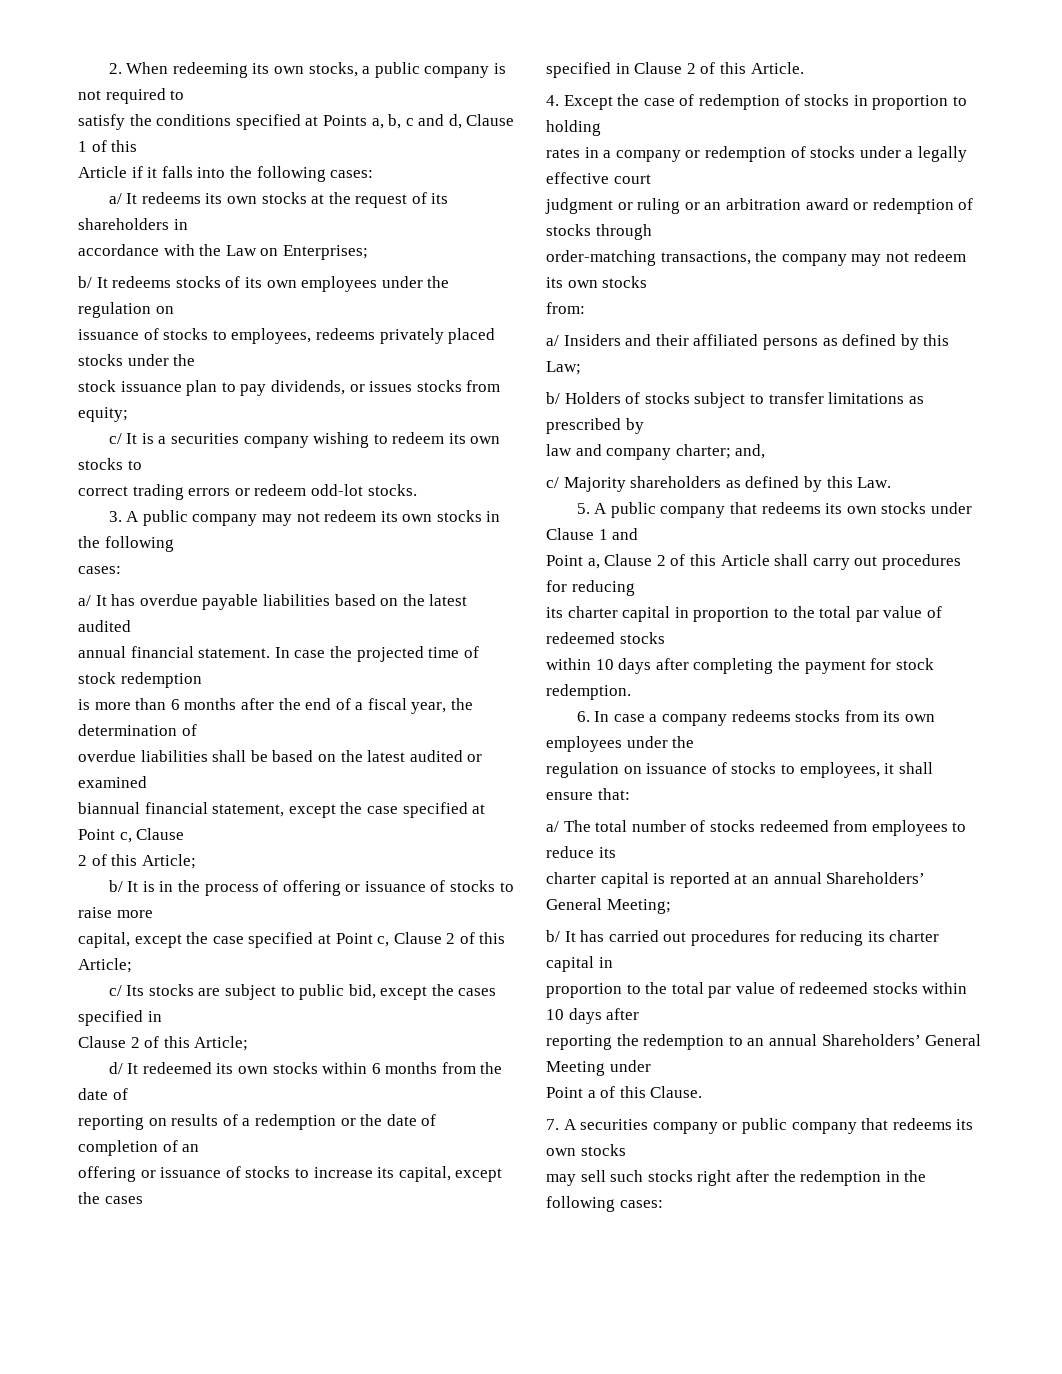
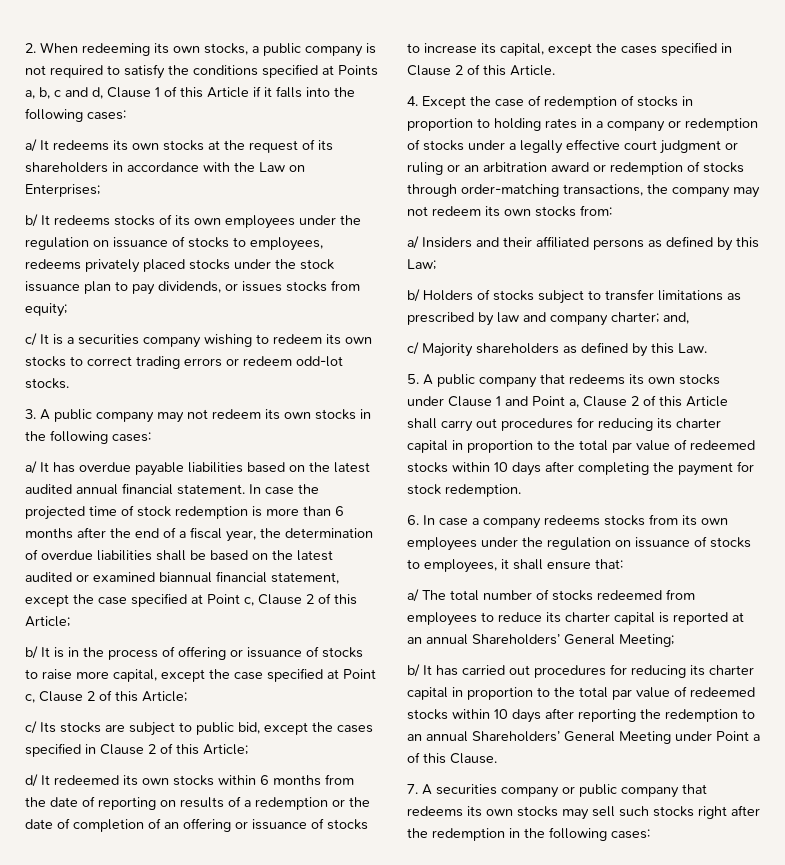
- 2. When redeeming its own stocks, a public company is not required to
- satisfy the conditions specified at Points a, b, c and d, Clause 1 of this
- Article if it falls into the following cases:
+ 2. When redeeming its own stocks, a public company is not required to satisfy the conditions specified at Points a, b, c and d, Clause 1 of this Article if it falls into the following cases:
- a/ It redeems its own stocks at the request of its shareholders in
- accordance with the Law on Enterprises;
+ a/ It redeems its own stocks at the request of its shareholders in accordance with the Law on Enterprises;
- b/ It redeems stocks of its own employees under the regulation on
- issuance of stocks to employees, redeems privately placed stocks under the
- stock issuance plan to pay dividends, or issues stocks from equity;
+ b/ It redeems stocks of its own employees under the regulation on issuance of stocks to employees, redeems privately placed stocks under the stock issuance plan to pay dividends, or issues stocks from equity;
- c/ It is a securities company wishing to redeem its own stocks to
- correct trading errors or redeem odd-lot stocks.
+ c/ It is a securities company wishing to redeem its own stocks to correct trading errors or redeem odd-lot stocks.
- 3. A public company may not redeem its own stocks in the following
- cases:
+ 3. A public company may not redeem its own stocks in the following cases:
- a/ It has overdue payable liabilities based on the latest audited
- annual financial statement.
+ a/ It has overdue payable liabilities based on the latest audited annual financial statement.
- In case the projected time of stock redemption
- is more than 6 months after the end of a fiscal year, the determination of
- overdue liabilities shall be based on the latest audited or examined
- biannual financial statement, except the case specified at Point c, Clause
- 2 of this Article;
+ In case the projected time of stock redemption is more than 6 months after the end of a fiscal year, the determination of overdue liabilities shall be based on the latest audited or examined biannual financial statement, except the case specified at Point c, Clause 2 of this Article;
- b/ It is in the process of offering or issuance of stocks to raise more
- capital, except the case specified at Point c, Clause 2 of this Article;
+ b/ It is in the process of offering or issuance of stocks to raise more capital, except the case specified at Point c, Clause 2 of this Article;
- c/ Its stocks are subject to public bid, except the cases specified in
- Clause 2 of this Article;
+ c/ Its stocks are subject to public bid, except the cases specified in Clause 2 of this Article;
- d/ It redeemed its own stocks within 6 months from the date of
- reporting on results of a redemption or the date of completion of an
- offering or issuance of stocks to increase its capital, except the cases
- specified in Clause 2 of this Article.
+ d/ It redeemed its own stocks within 6 months from the date of reporting on results of a redemption or the date of completion of an offering or issuance of stocks to increase its capital, except the cases specified in Clause 2 of this Article.
- 4. Except the case of redemption of stocks in proportion to holding
- rates in a company or redemption of stocks under a legally effective court
- judgment or ruling or an arbitration award or redemption of stocks through
- order-matching transactions, the company may not redeem its own stocks
- from:
+ 4. Except the case of redemption of stocks in proportion to holding rates in a company or redemption of stocks under a legally effective court judgment or ruling or an arbitration award or redemption of stocks through order-matching transactions, the company may not redeem its own stocks from:
- b/ Holders of stocks subject to transfer limitations as prescribed by
- law and company charter; and,
+ b/ Holders of stocks subject to transfer limitations as prescribed by law and company charter; and,
- 5. A public company that redeems its own stocks under Clause 1 and
- Point a, Clause 2 of this Article shall carry out procedures for reducing
- its charter capital in proportion to the total par value of redeemed stocks
- within 10 days after completing the payment for stock redemption.
+ 5. A public company that redeems its own stocks under Clause 1 and Point a, Clause 2 of this Article shall carry out procedures for reducing its charter capital in proportion to the total par value of redeemed stocks within 10 days after completing the payment for stock redemption.
- 6. In case a company redeems stocks from its own employees under the
- regulation on issuance of stocks to employees, it shall ensure that:
+ 6. In case a company redeems stocks from its own employees under the regulation on issuance of stocks to employees, it shall ensure that:
- a/ The total number of stocks redeemed from employees to reduce its
- charter capital is reported at an annual Shareholders’ General Meeting;
+ a/ The total number of stocks redeemed from employees to reduce its charter capital is reported at an annual Shareholders’ General Meeting;
- b/ It has carried out procedures for reducing its charter capital in
- proportion to the total par value of redeemed stocks within 10 days after
- reporting the redemption to an annual Shareholders’ General Meeting under
- Point a of this Clause.
+ b/ It has carried out procedures for reducing its charter capital in proportion to the total par value of redeemed stocks within 10 days after reporting the redemption to an annual Shareholders’ General Meeting under Point a of this Clause.
- 7. A securities company or public company that redeems its own stocks
- may sell such stocks right after the redemption in the following cases:
+ 7. A securities company or public company that redeems its own stocks may sell such stocks right after the redemption in the following cases:

